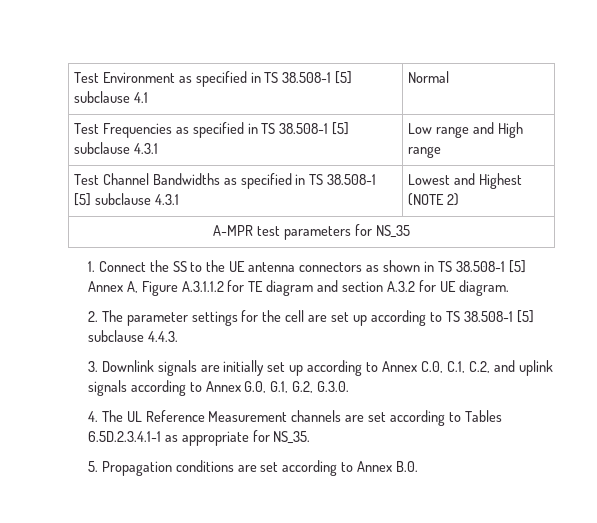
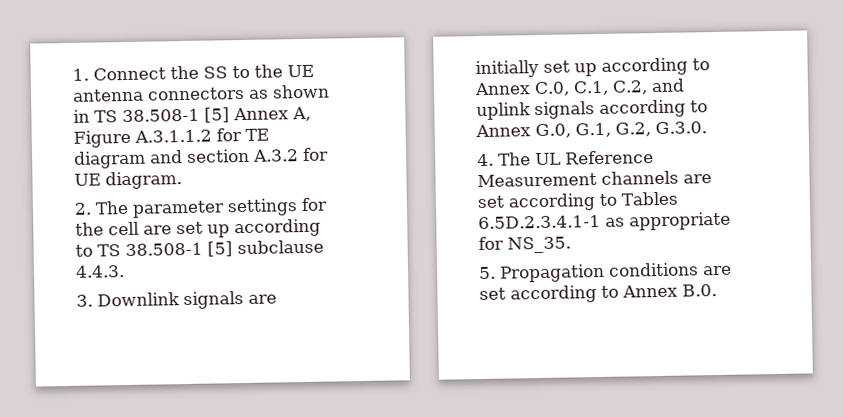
- Test Environment as specified in TS 38.508-1 [5] subclause 4.1 | Normal
- Test Frequencies as specified in TS 38.508-1 [5] subclause 4.3.1 | Low range and High range
- Test Channel Bandwidths as specified in TS 38.508-1 [5] subclause 4.3.1 | Lowest and Highest (NOTE 2)
- A-MPR test parameters for NS_35

